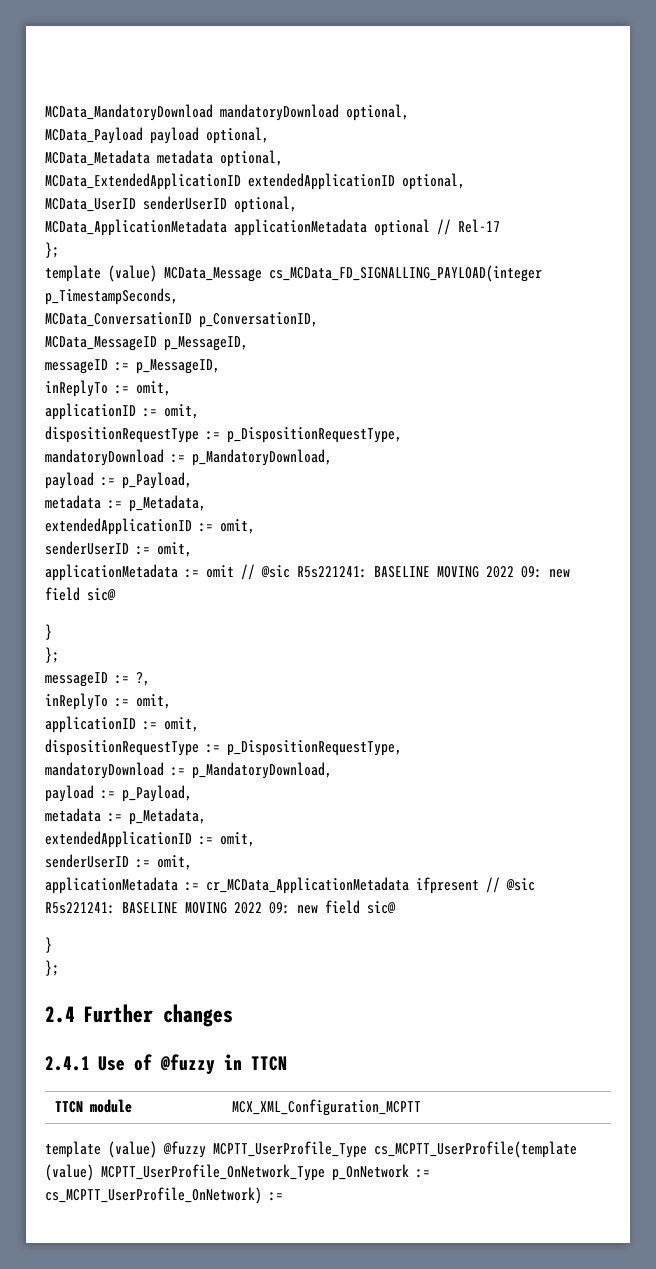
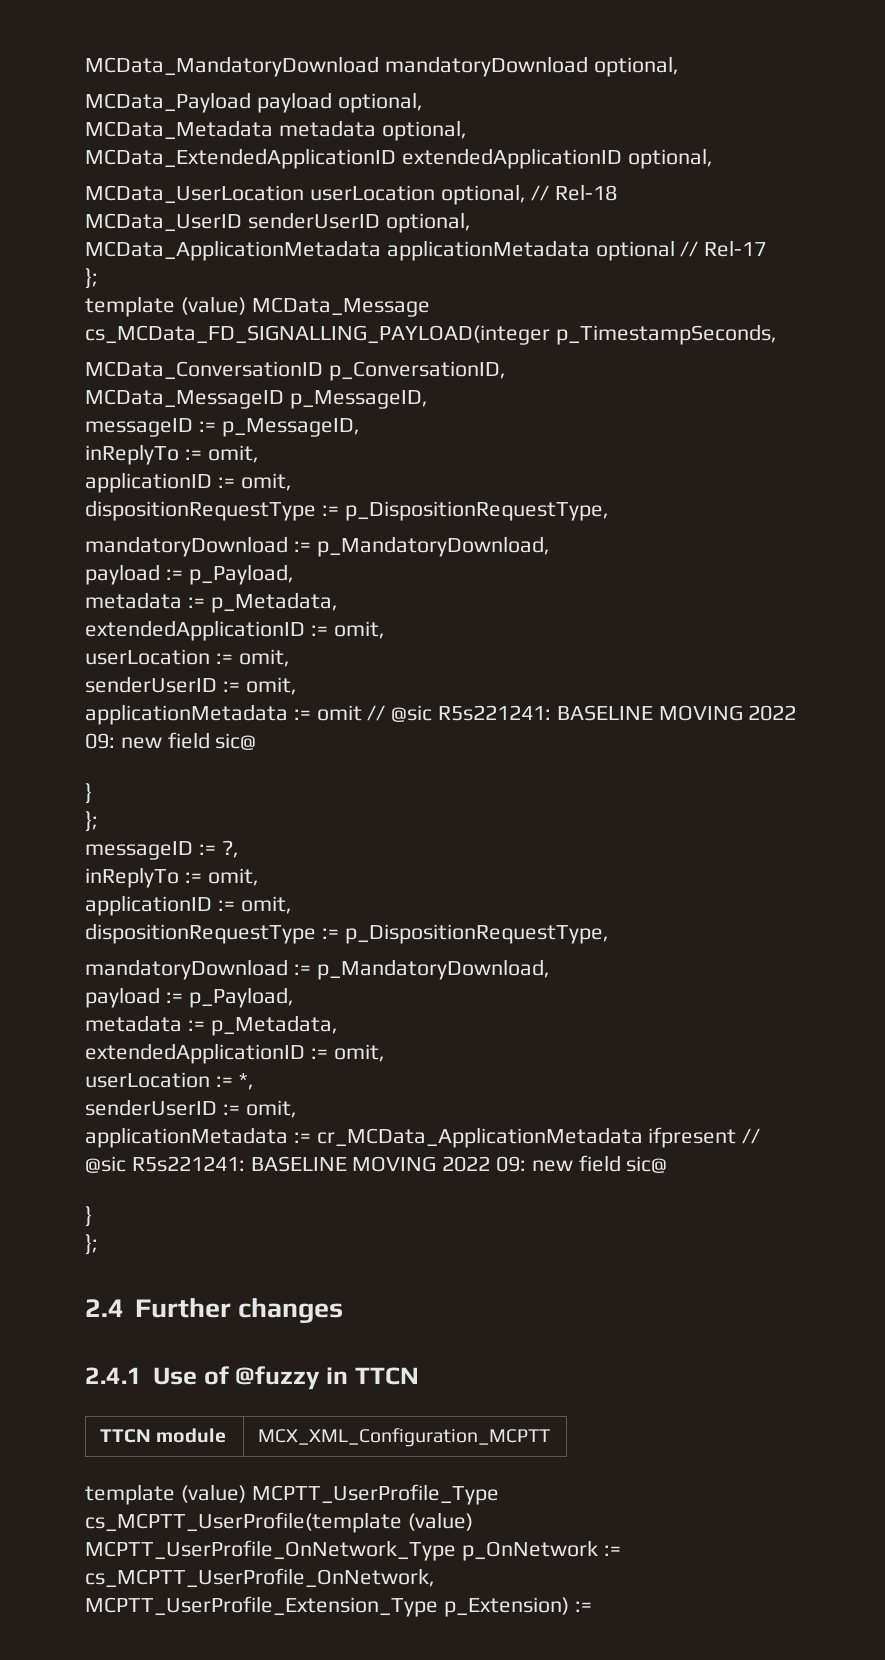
+ MCData_UserLocation userLocation optional, // Rel-18
+ userLocation := omit,
+ userLocation := *,
- template (value) @fuzzy MCPTT_UserProfile_Type cs_MCPTT_UserProfile(template (value) MCPTT_UserProfile_OnNetwork_Type p_OnNetwork := cs_MCPTT_UserProfile_OnNetwork) :=
+ template (value) MCPTT_UserProfile_Type cs_MCPTT_UserProfile(template (value) MCPTT_UserProfile_OnNetwork_Type p_OnNetwork := cs_MCPTT_UserProfile_OnNetwork,
+ MCPTT_UserProfile_Extension_Type p_Extension) :=

